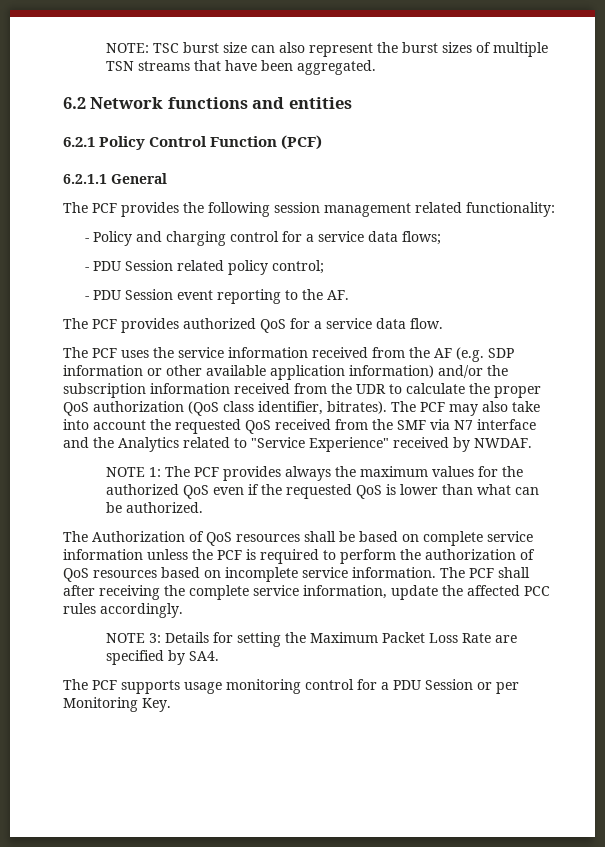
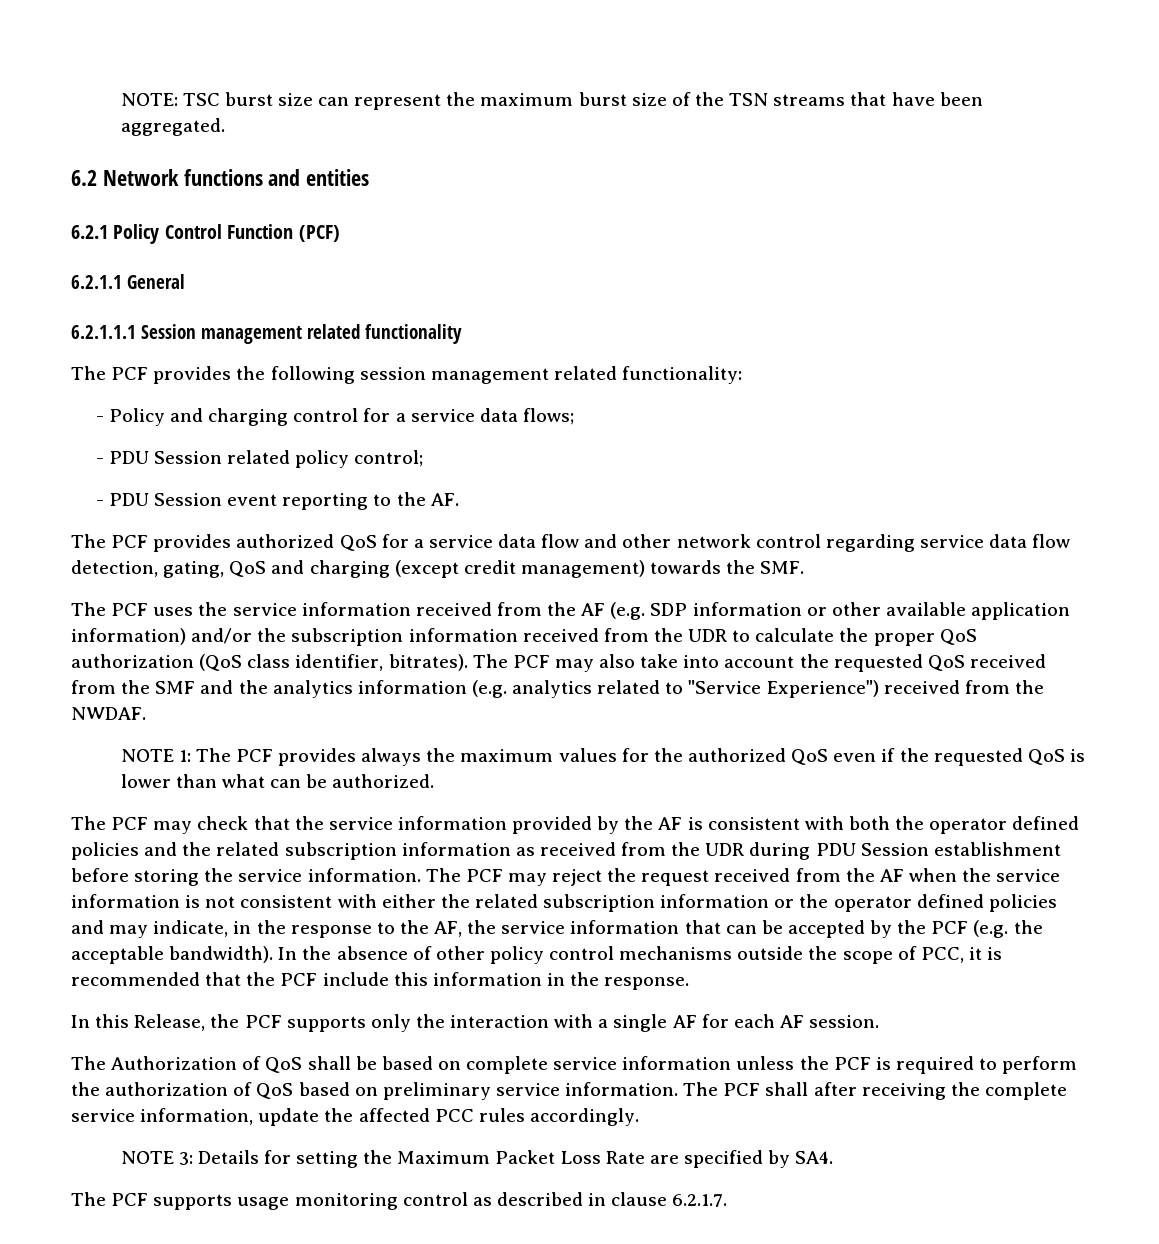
- NOTE: TSC burst size can also represent the burst sizes of multiple TSN streams that have been aggregated.
+ NOTE: TSC burst size can represent the maximum burst size of the TSN streams that have been aggregated.
+ 6.2.1.1.1 Session management related functionality
- The PCF provides authorized QoS for a service data flow.
+ The PCF provides authorized QoS for a service data flow and other network control regarding service data flow detection, gating, QoS and charging (except credit management) towards the SMF.
- The PCF may also take into account the requested QoS received from the SMF via N7 interface and the Analytics related to "Service Experience" received by NWDAF.
+ The PCF may also take into account the requested QoS received from the SMF and the analytics information (e.g. analytics related to "Service Experience") received from the NWDAF.
+ The PCF may check that the service information provided by the AF is consistent with both the operator defined policies and the related subscription information as received from the UDR during PDU Session establishment before storing the service information. The PCF may reject the request received from the AF when the service information is not consistent with either the related subscription information or the operator defined policies and may indicate, in the response to the AF, the service information that can be accepted by the PCF (e.g. the acceptable bandwidth). In the absence of other policy control mechanisms outside the scope of PCC, it is recommended that the PCF include this information in the response.
+ In this Release, the PCF supports only the interaction with a single AF for each AF session.
- The Authorization of QoS resources shall be based on complete service information unless the PCF is required to perform the authorization of QoS resources based on incomplete service information.
+ The Authorization of QoS shall be based on complete service information unless the PCF is required to perform the authorization of QoS based on preliminary service information.
- The PCF supports usage monitoring control for a PDU Session or per Monitoring Key.
+ The PCF supports usage monitoring control as described in clause 6.2.1.7.

